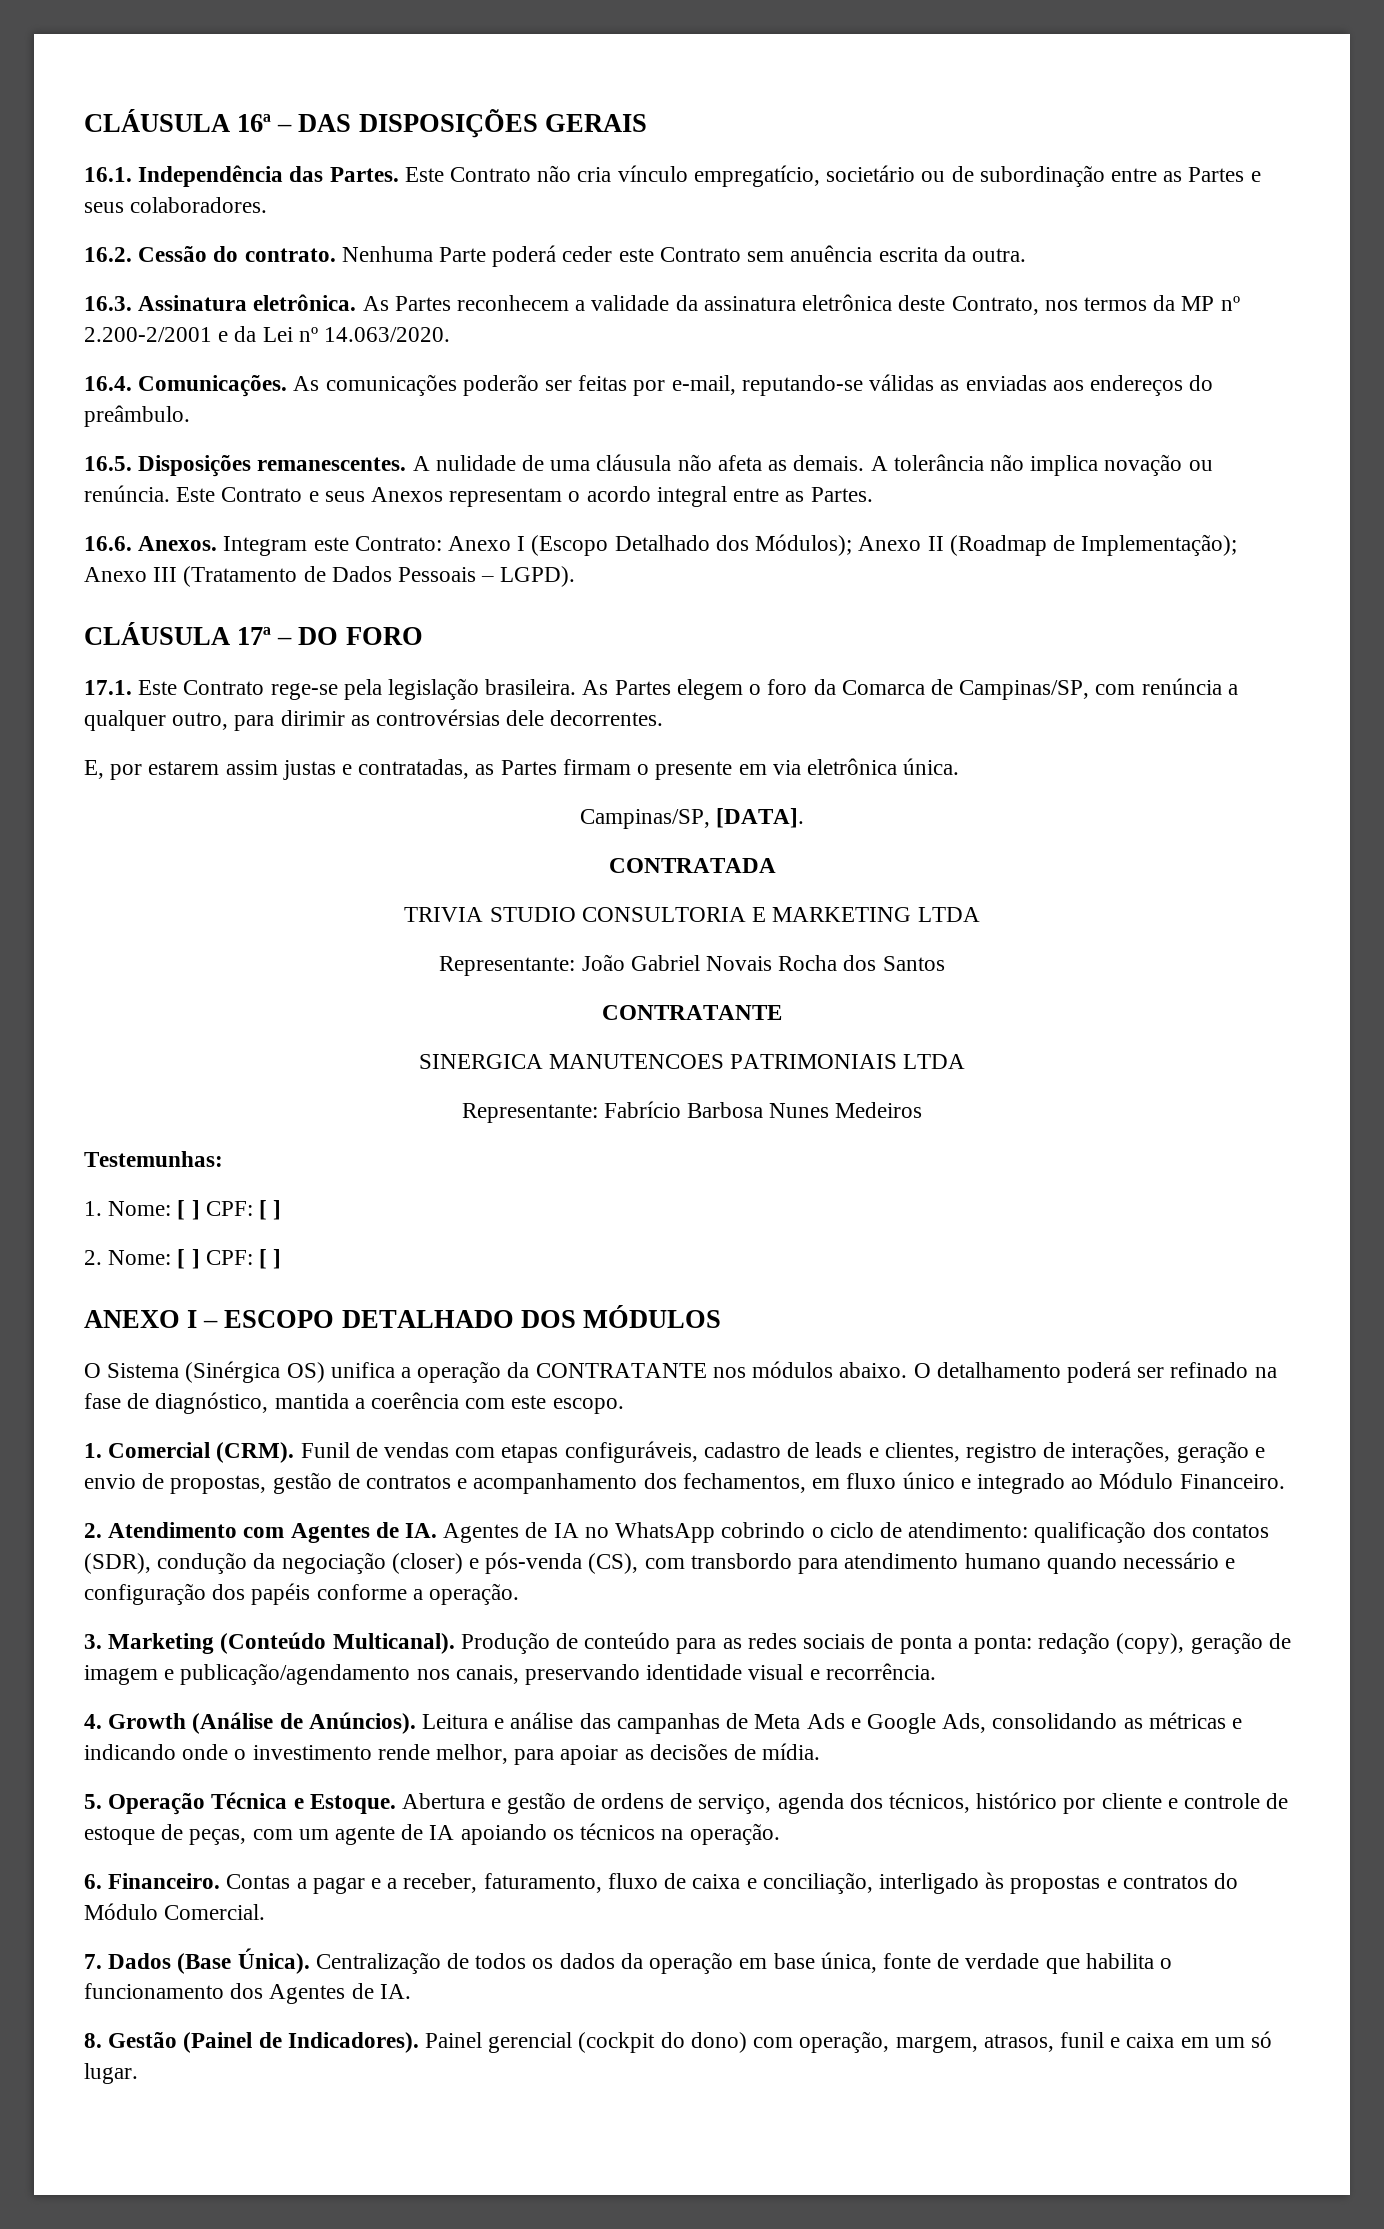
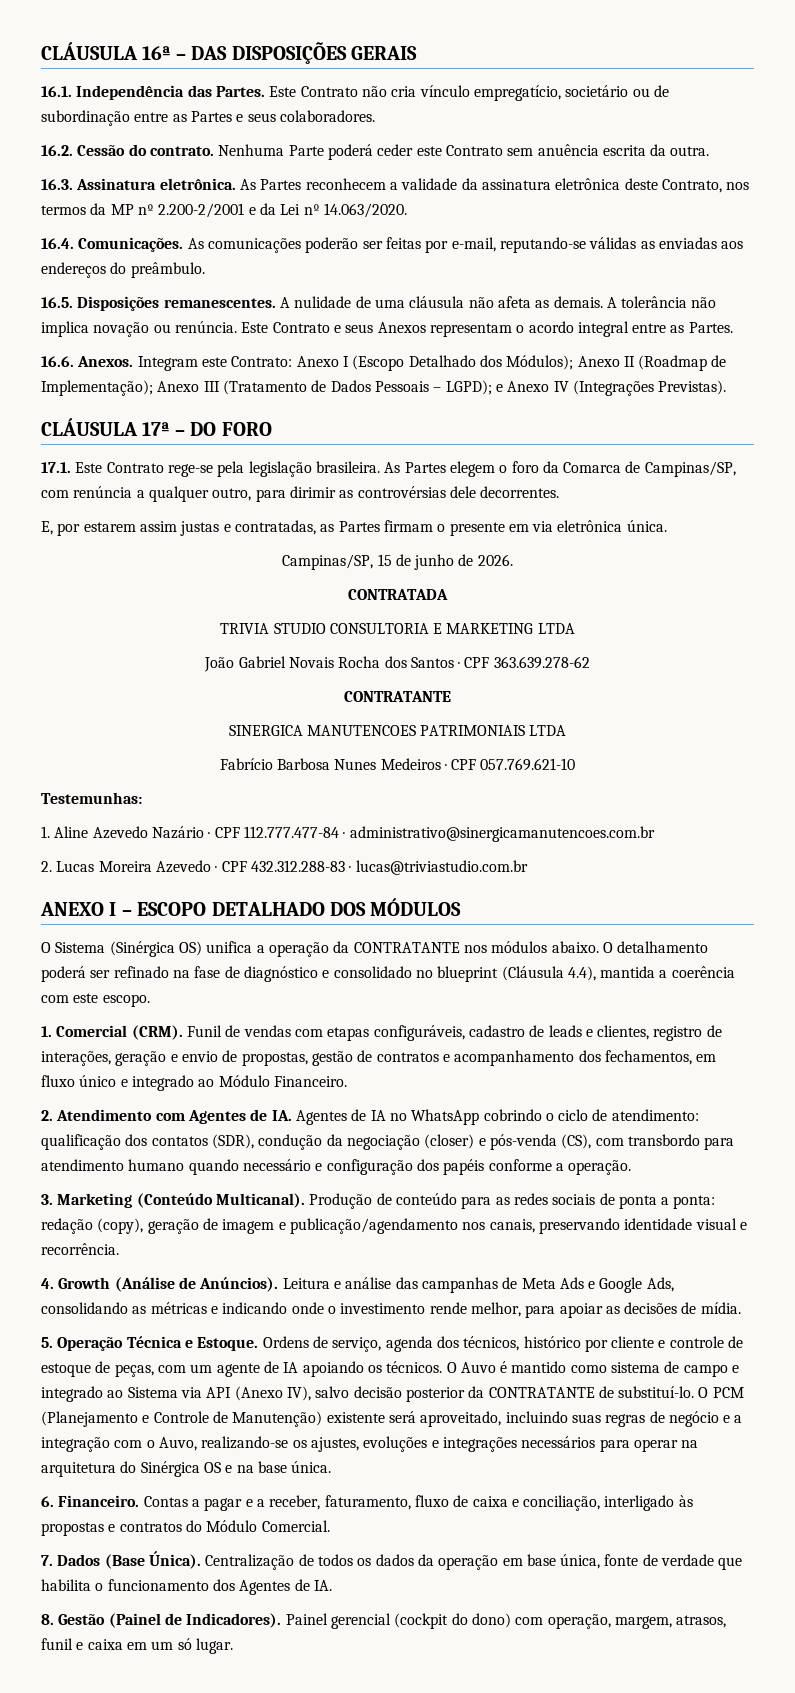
- Integram este Contrato: Anexo I (Escopo Detalhado dos Módulos); Anexo II (Roadmap de Implementação); Anexo III (Tratamento de Dados Pessoais – LGPD).
+ Integram este Contrato: Anexo I (Escopo Detalhado dos Módulos); Anexo II (Roadmap de Implementação); Anexo III (Tratamento de Dados Pessoais – LGPD); e Anexo IV (Integrações Previstas).
- Campinas/SP, [DATA].
+ Campinas/SP, 15 de junho de 2026.
- Representante: João Gabriel Novais Rocha dos Santos
+ João Gabriel Novais Rocha dos Santos · CPF 363.639.278-62
- Representante: Fabrício Barbosa Nunes Medeiros
+ Fabrício Barbosa Nunes Medeiros · CPF 057.769.621-10
- 1. Nome: [ ] CPF: [ ]
- 2. Nome: [ ] CPF: [ ]
+ 1. Aline Azevedo Nazário · CPF 112.777.477-84 · administrativo@sinergicamanutencoes.com.br
+ 2. Lucas Moreira Azevedo · CPF 432.312.288-83 · lucas@triviastudio.com.br
- O detalhamento poderá ser refinado na fase de diagnóstico, mantida a coerência com este escopo.
+ O detalhamento poderá ser refinado na fase de diagnóstico e consolidado no blueprint (Cláusula 4.4), mantida a coerência com este escopo.
- Abertura e gestão de ordens de serviço, agenda dos técnicos, histórico por cliente e controle de estoque de peças, com um agente de IA apoiando os técnicos na operação.
+ Ordens de serviço, agenda dos técnicos, histórico por cliente e controle de estoque de peças, com um agente de IA apoiando os técnicos. O Auvo é mantido como sistema de campo e integrado ao Sistema via API (Anexo IV), salvo decisão posterior da CONTRATANTE de substituí-lo. O PCM (Planejamento e Controle de Manutenção) existente será aproveitado, incluindo suas regras de negócio e a integração com o Auvo, realizando-se os ajustes, evoluções e integrações necessários para operar na arquitetura do Sinérgica OS e na base única.

